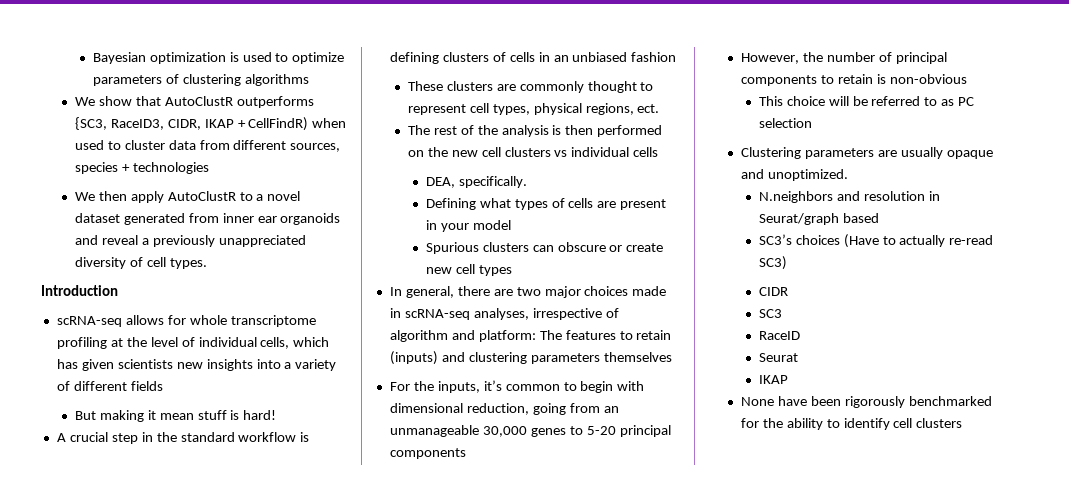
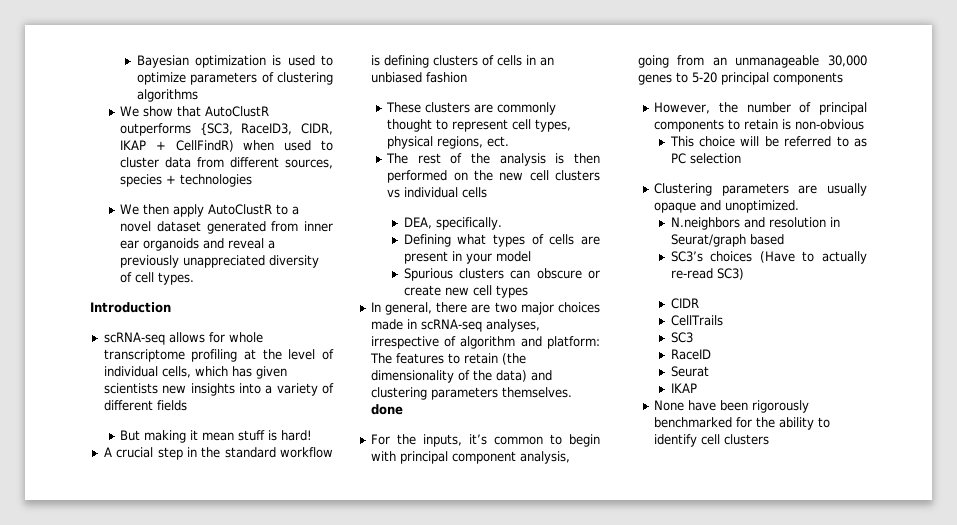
- In general, there are two major choices made in scRNA-seq analyses, irrespective of algorithm and platform: The features to retain (inputs) and clustering parameters themselves
+ In general, there are two major choices made in scRNA-seq analyses, irrespective of algorithm and platform: The features to retain (the dimensionality of the data) and clustering parameters themselves. done
- For the inputs, it’s common to begin with dimensional reduction, going from an unmanageable 30,000 genes to 5-20 principal components
+ For the inputs, it’s common to begin with principal component analysis, going from an unmanageable 30,000 genes to 5-20 principal components
+ CellTrails

